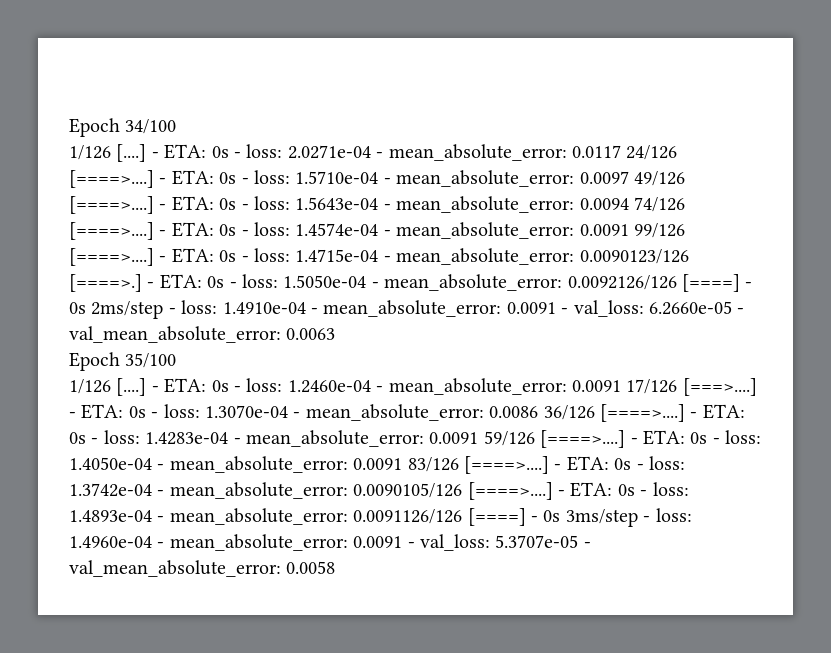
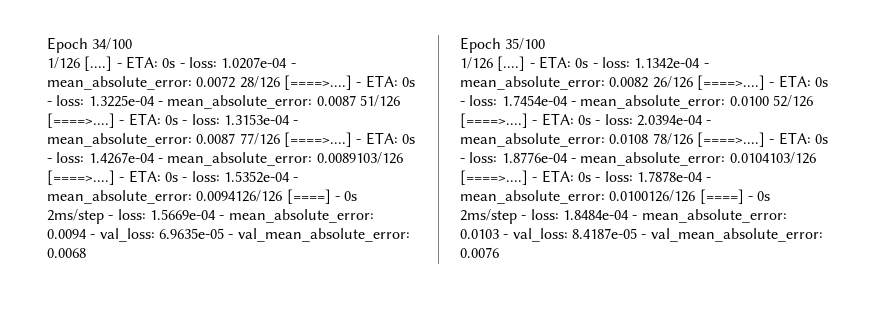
- - ETA: 0s - loss: 2.0271e-04 - mean_absolute_error: 0.0117 24/126 [====>....] - ETA: 0s - loss: 1.5710e-04 - mean_absolute_error: 0.0097 49/126 [====>....] - ETA: 0s - loss: 1.5643e-04 - mean_absolute_error: 0.0094 74/126 [====>....] - ETA: 0s - loss: 1.4574e-04 - mean_absolute_error: 0.0091 99/126 [====>....] - ETA: 0s - loss: 1.4715e-04 - mean_absolute_error: 0.0090123/126 [====>.] - ETA: 0s - loss: 1.5050e-04 - mean_absolute_error: 0.0092126/126 [====] - 0s 2ms/step - loss: 1.4910e-04 - mean_absolute_error: 0.0091 - val_loss: 6.2660e-05 - val_mean_absolute_error: 0.0063
+ - ETA: 0s - loss: 1.0207e-04 - mean_absolute_error: 0.0072 28/126 [====>....] - ETA: 0s - loss: 1.3225e-04 - mean_absolute_error: 0.0087 51/126 [====>....] - ETA: 0s - loss: 1.3153e-04 - mean_absolute_error: 0.0087 77/126 [====>....] - ETA: 0s - loss: 1.4267e-04 - mean_absolute_error: 0.0089103/126 [====>....] - ETA: 0s - loss: 1.5352e-04 - mean_absolute_error: 0.0094126/126 [====] - 0s 2ms/step - loss: 1.5669e-04 - mean_absolute_error: 0.0094 - val_loss: 6.9635e-05 - val_mean_absolute_error: 0.0068
- - ETA: 0s - loss: 1.2460e-04 - mean_absolute_error: 0.0091 17/126 [===>....] - ETA: 0s - loss: 1.3070e-04 - mean_absolute_error: 0.0086 36/126 [====>....] - ETA: 0s - loss: 1.4283e-04 - mean_absolute_error: 0.0091 59/126 [====>....] - ETA: 0s - loss: 1.4050e-04 - mean_absolute_error: 0.0091 83/126 [====>....] - ETA: 0s - loss: 1.3742e-04 - mean_absolute_error: 0.0090105/126 [====>....] - ETA: 0s - loss: 1.4893e-04 - mean_absolute_error: 0.0091126/126 [====] - 0s 3ms/step - loss: 1.4960e-04 - mean_absolute_error: 0.0091 - val_loss: 5.3707e-05 - val_mean_absolute_error: 0.0058
+ - ETA: 0s - loss: 1.1342e-04 - mean_absolute_error: 0.0082 26/126 [====>....] - ETA: 0s - loss: 1.7454e-04 - mean_absolute_error: 0.0100 52/126 [====>....] - ETA: 0s - loss: 2.0394e-04 - mean_absolute_error: 0.0108 78/126 [====>....] - ETA: 0s - loss: 1.8776e-04 - mean_absolute_error: 0.0104103/126 [====>....] - ETA: 0s - loss: 1.7878e-04 - mean_absolute_error: 0.0100126/126 [====] - 0s 2ms/step - loss: 1.8484e-04 - mean_absolute_error: 0.0103 - val_loss: 8.4187e-05 - val_mean_absolute_error: 0.0076

